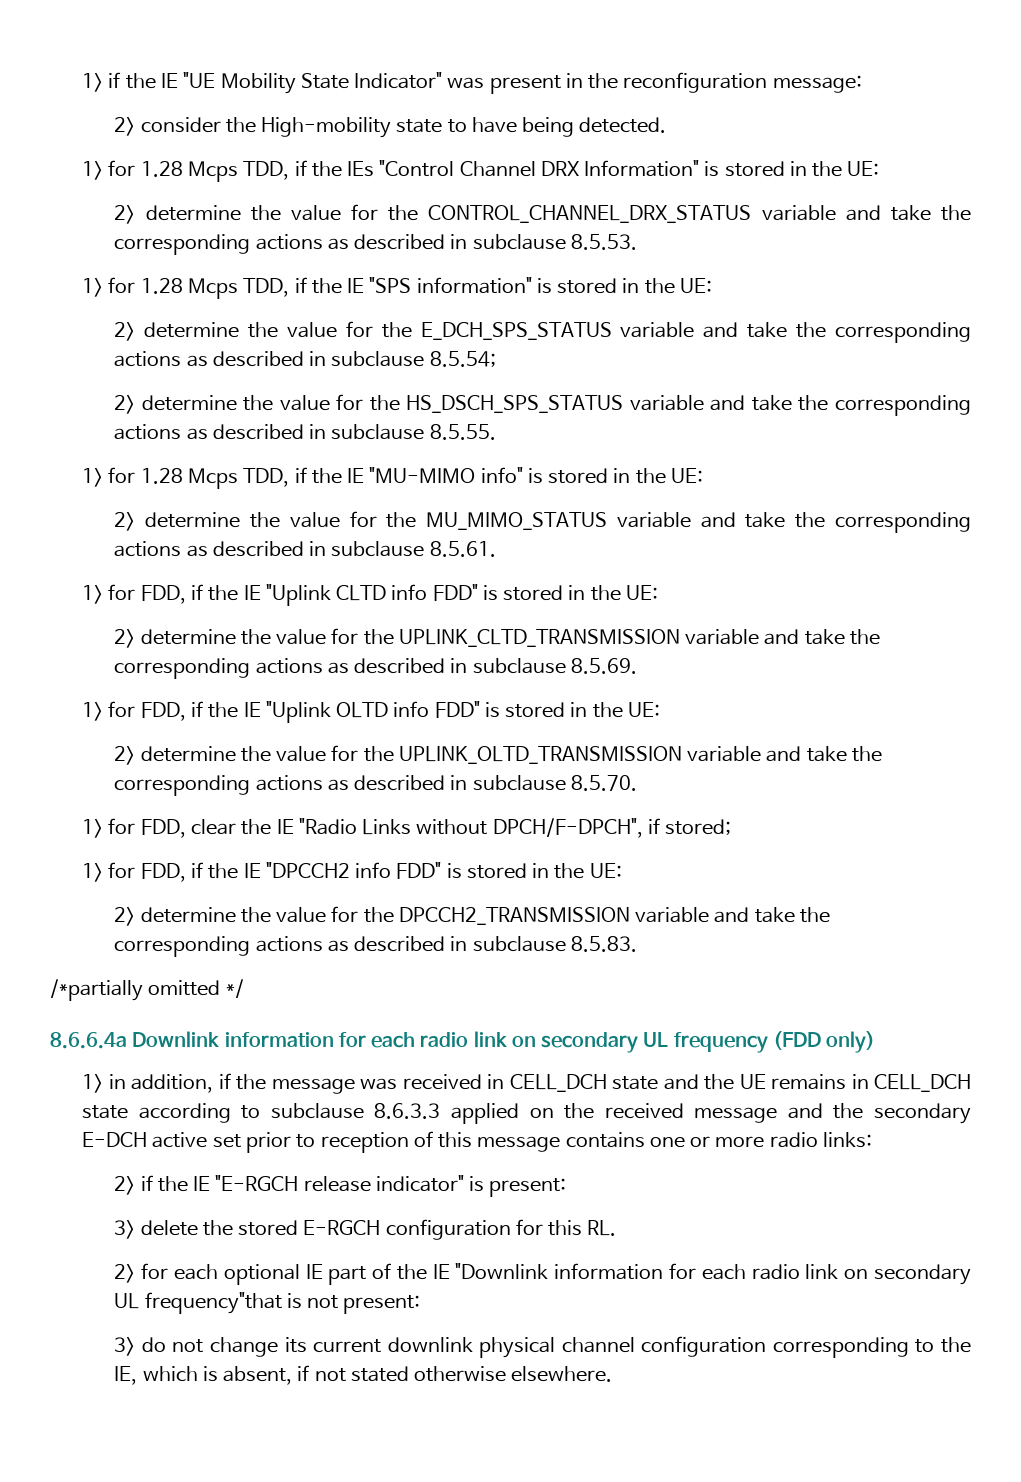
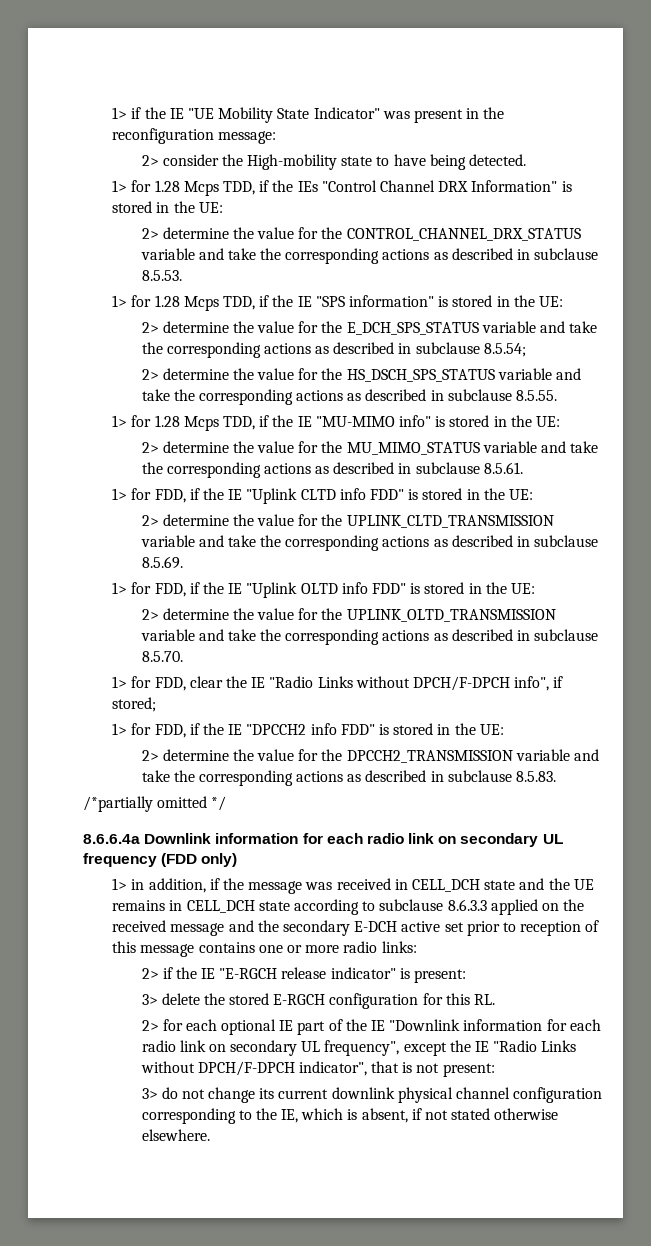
- 1> for FDD, clear the IE "Radio Links without DPCH/F-DPCH", if stored;
+ 1> for FDD, clear the IE "Radio Links without DPCH/F-DPCH info", if stored;
- 2> for each optional IE part of the IE "Downlink information for each radio link on secondary UL frequency"that is not present:
+ 2> for each optional IE part of the IE "Downlink information for each radio link on secondary UL frequency", except the IE "Radio Links without DPCH/F-DPCH indicator", that is not present:

